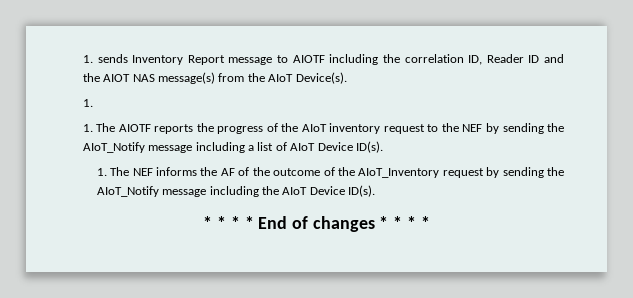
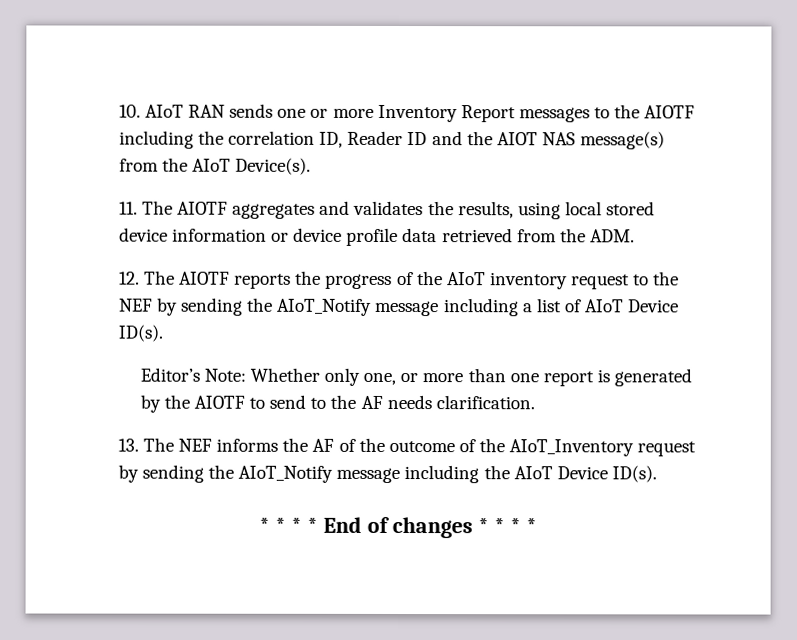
- 1. sends Inventory Report message to AIOTF including the correlation ID, Reader ID and the AIOT NAS message(s) from the AIoT Device(s).
- 1.
- 1. The AIOTF reports the progress of the AIoT inventory request to the NEF by sending the AIoT_Notify message including a list of AIoT Device ID(s).
+ 10. AIoT RAN sends one or more Inventory Report messages to the AIOTF including the correlation ID, Reader ID and the AIOT NAS message(s) from the AIoT Device(s).
+ 11. The AIOTF aggregates and validates the results, using local stored device information or device profile data retrieved from the ADM.
+ 12. The AIOTF reports the progress of the AIoT inventory request to the NEF by sending the AIoT_Notify message including a list of AIoT Device ID(s).
- 1. The NEF informs the AF of the outcome of the AIoT_Inventory request by sending the AIoT_Notify message including the AIoT Device ID(s).
+ Editor’s Note: Whether only one, or more than one report is generated by the AIOTF to send to the AF needs clarification.
+ 13. The NEF informs the AF of the outcome of the AIoT_Inventory request by sending the AIoT_Notify message including the AIoT Device ID(s).

